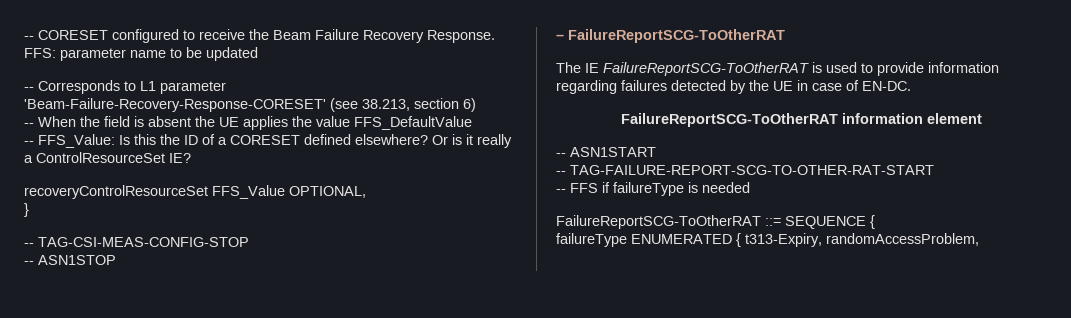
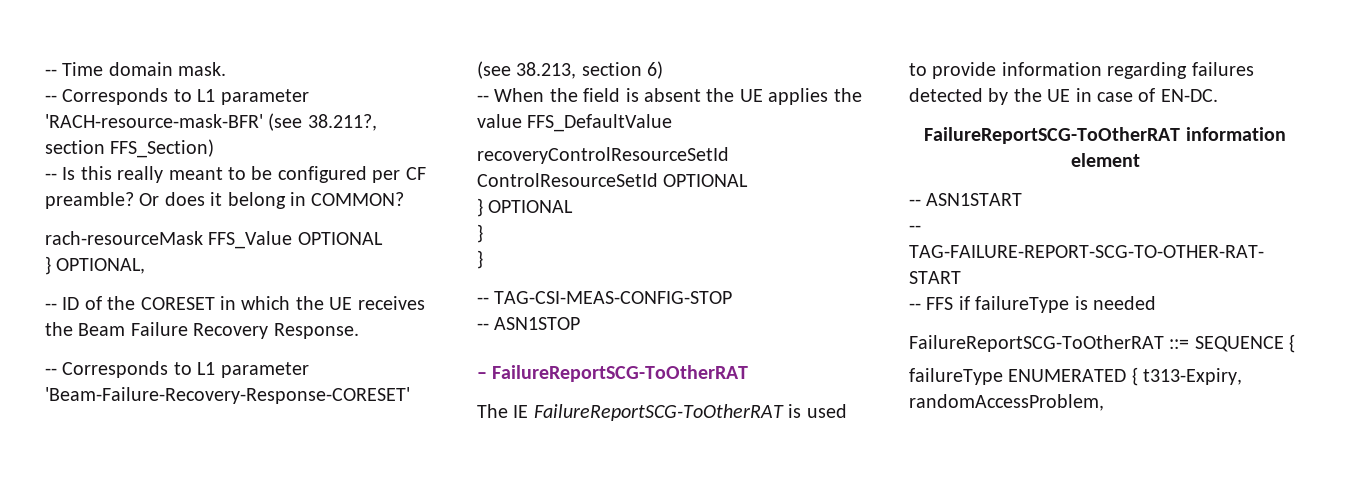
- -- CORESET configured to receive the Beam Failure Recovery Response. FFS: parameter name to be updated
+ -- Time domain mask.
+ -- Corresponds to L1 parameter 'RACH-resource-mask-BFR' (see 38.211?, section FFS_Section)
+ -- Is this really meant to be configured per CF preamble? Or does it belong in COMMON?
+ rach-resourceMask FFS_Value OPTIONAL
+ } OPTIONAL,
+ -- ID of the CORESET in which the UE receives the Beam Failure Recovery Response.
- -- FFS_Value: Is this the ID of a CORESET defined elsewhere? Or is it really a ControlResourceSet IE?
- recoveryControlResourceSet FFS_Value OPTIONAL,
+ recoveryControlResourceSetId ControlResourceSetId OPTIONAL
+ } OPTIONAL
+ }

